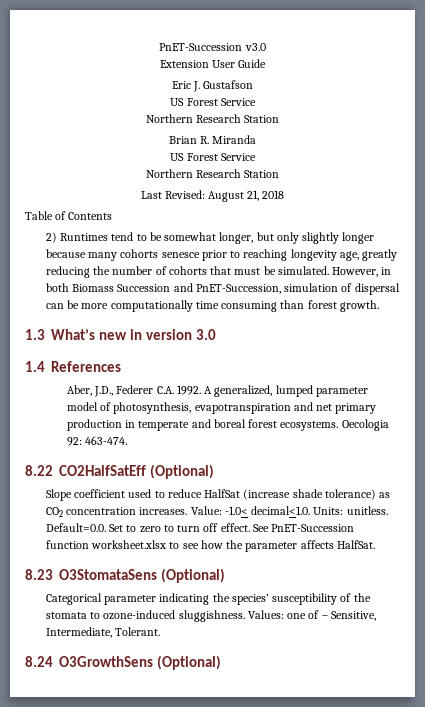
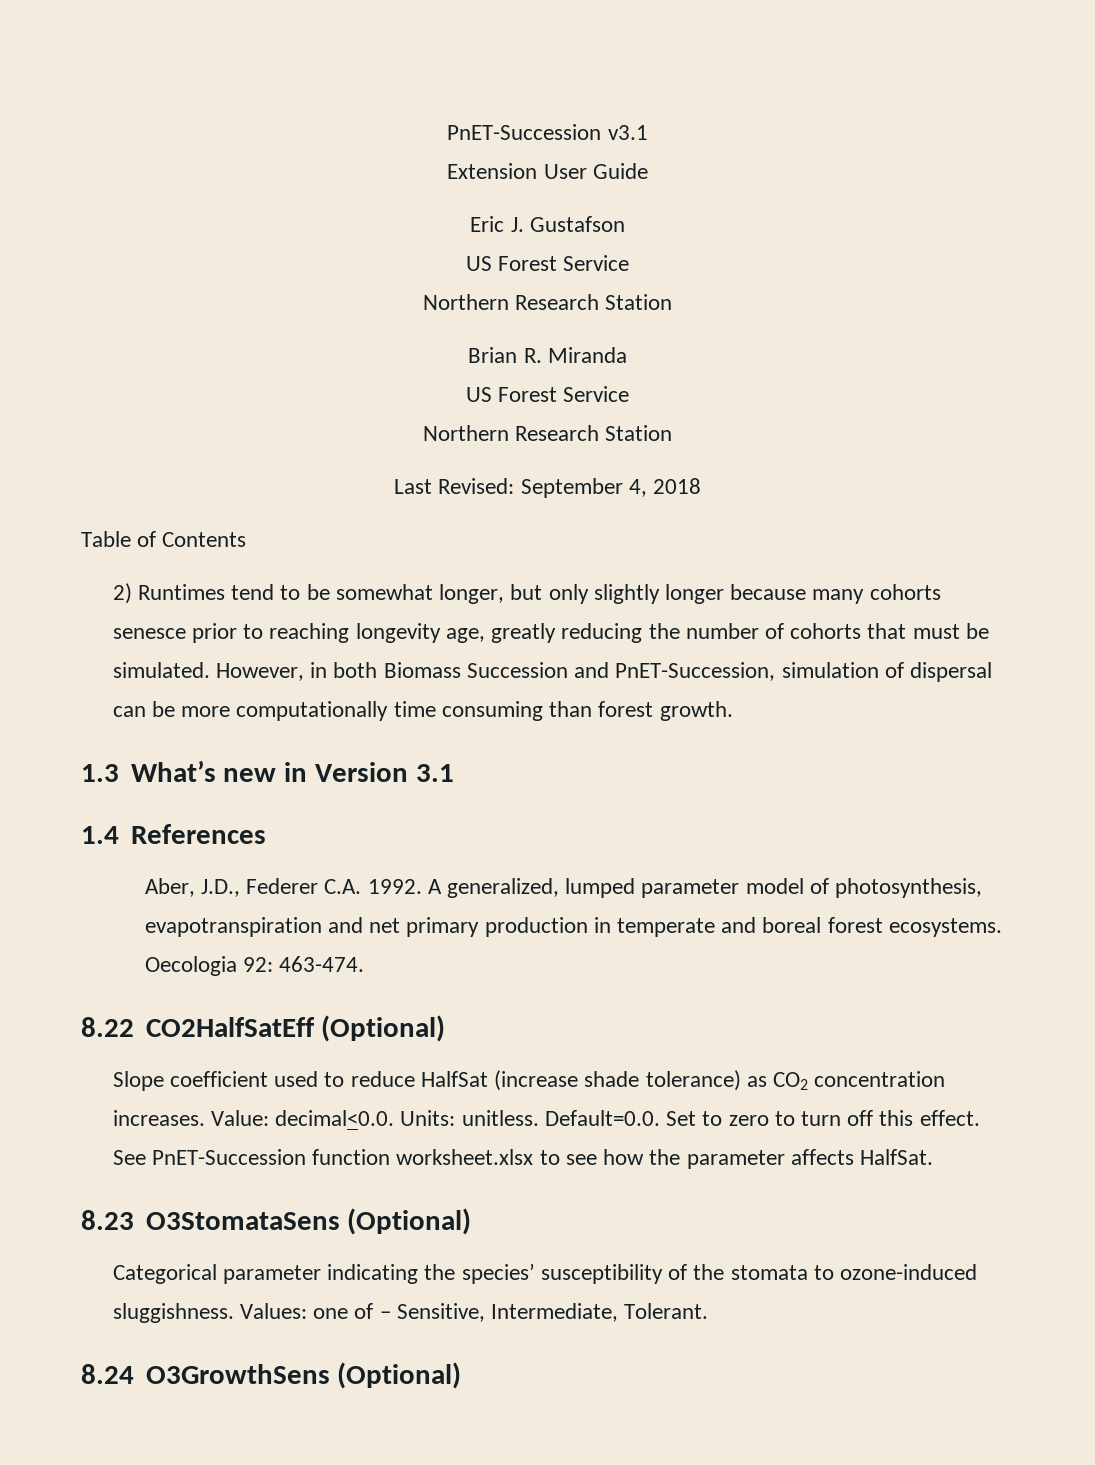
- PnET-Succession v3.0
+ PnET-Succession v3.1
- Last Revised: August 21, 2018
+ Last Revised: September 4, 2018
- 1.3 What’s new in version 3.0
+ 1.3 What’s new in Version 3.1
- Value: -1.0< decimal<1.0. Units: unitless.
+ Value: decimal<0.0. Units: unitless.
- Default=0.0. Set to zero to turn off effect.
+ Default=0.0. Set to zero to turn off this effect.

